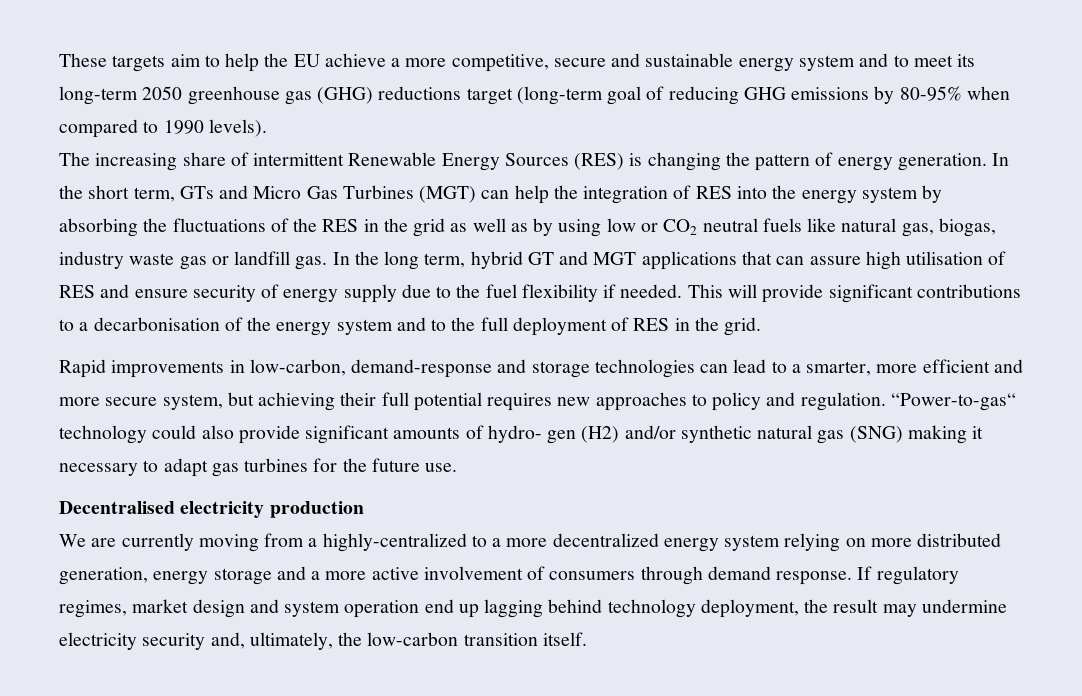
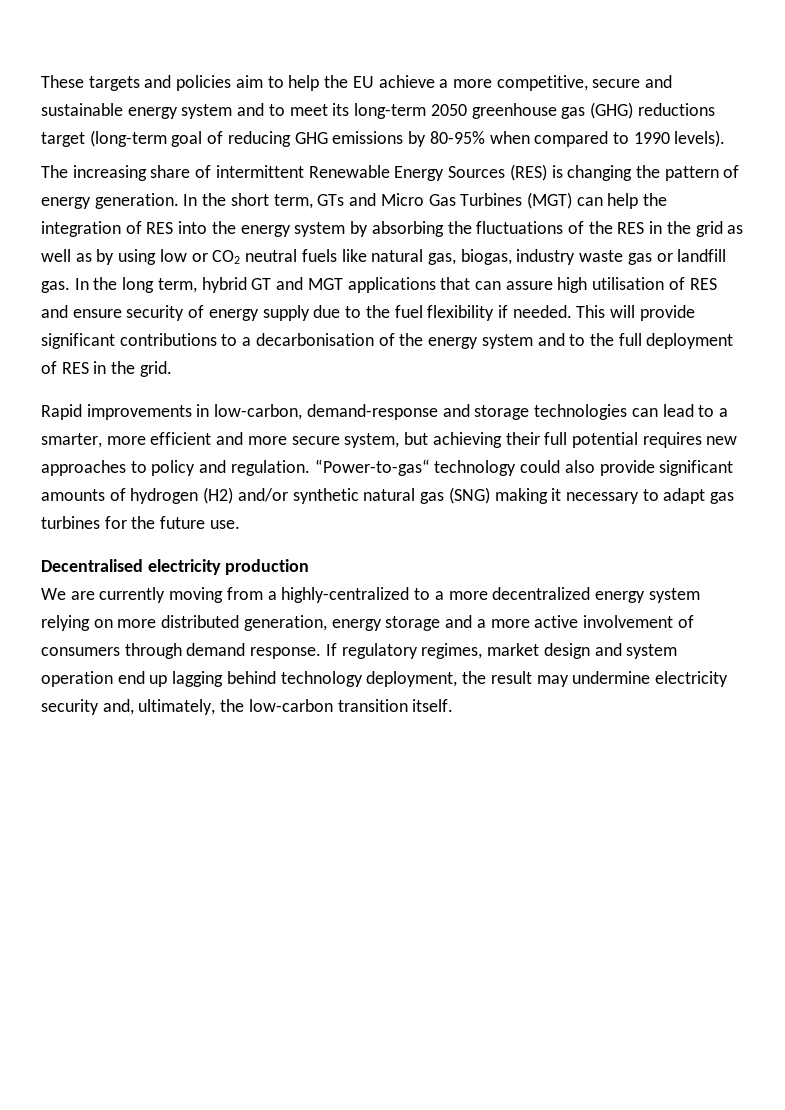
- These targets aim to help the EU achieve a more competitive, secure and sustainable energy system and to meet its long-term 2050 greenhouse gas (GHG) reductions target (long-term goal of reducing GHG emissions by 80-95% when compared to 1990 levels).
+ These targets and policies aim to help the EU achieve a more competitive, secure and sustainable energy system and to meet its long-term 2050 greenhouse gas (GHG) reductions target (long-term goal of reducing GHG emissions by 80-95% when compared to 1990 levels).
- “Power-to-gas“ technology could also provide significant amounts of hydro- gen (H2) and/or synthetic natural gas (SNG) making it necessary to adapt gas turbines for the future use.
+ “Power-to-gas“ technology could also provide significant amounts of hydrogen (H2) and/or synthetic natural gas (SNG) making it necessary to adapt gas turbines for the future use.

